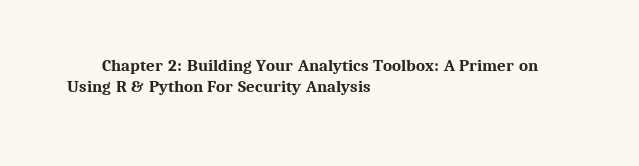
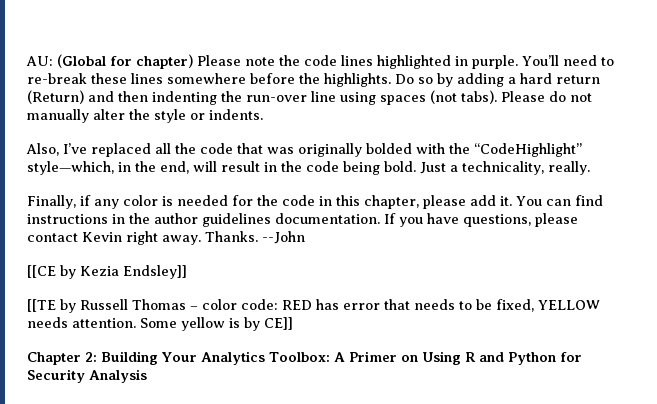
+ AU: (Global for chapter) Please note the code lines highlighted in purple. You’ll need to re-break these lines somewhere before the highlights. Do so by adding a hard return (Return) and then indenting the run-over line using spaces (not tabs). Please do not manually alter the style or indents.
+ Also, I’ve replaced all the code that was originally bolded with the “CodeHighlight” style—which, in the end, will result in the code being bold. Just a technicality, really.
+ Finally, if any color is needed for the code in this chapter, please add it. You can find instructions in the author guidelines documentation. If you have questions, please contact Kevin right away. Thanks. --John
+ [[CE by Kezia Endsley]]
+ [[TE by Russell Thomas – color code: RED has error that needs to be fixed, YELLOW needs attention. Some yellow is by CE]]
- Chapter 2: Building Your Analytics Toolbox: A Primer on Using R & Python For Security Analysis
+ Chapter 2: Building Your Analytics Toolbox: A Primer on Using R and Python for Security Analysis

